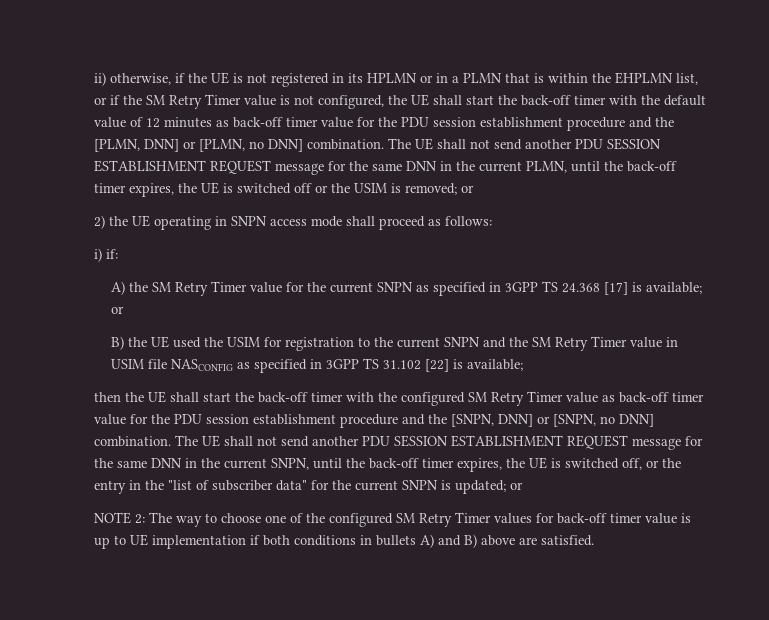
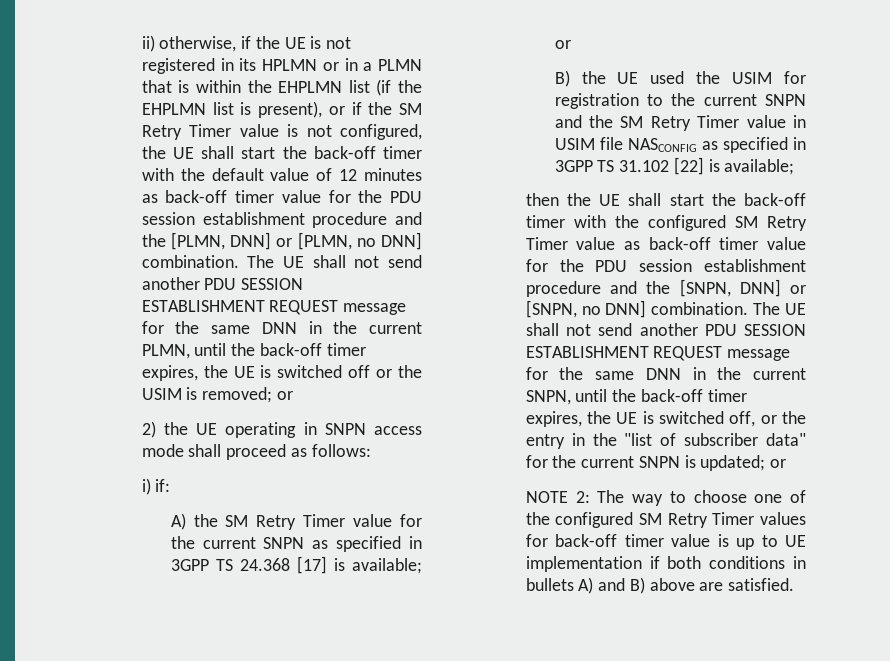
- ii) otherwise, if the UE is not registered in its HPLMN or in a PLMN that is within the EHPLMN list, or if the SM Retry Timer value is not configured, the UE shall start the back-off timer with the default value of 12 minutes as back-off timer value for the PDU session establishment procedure and the [PLMN, DNN] or [PLMN, no DNN] combination.
+ ii) otherwise, if the UE is not registered in its HPLMN or in a PLMN that is within the EHPLMN list (if the EHPLMN list is present), or if the SM Retry Timer value is not configured, the UE shall start the back-off timer with the default value of 12 minutes as back-off timer value for the PDU session establishment procedure and the [PLMN, DNN] or [PLMN, no DNN] combination.

